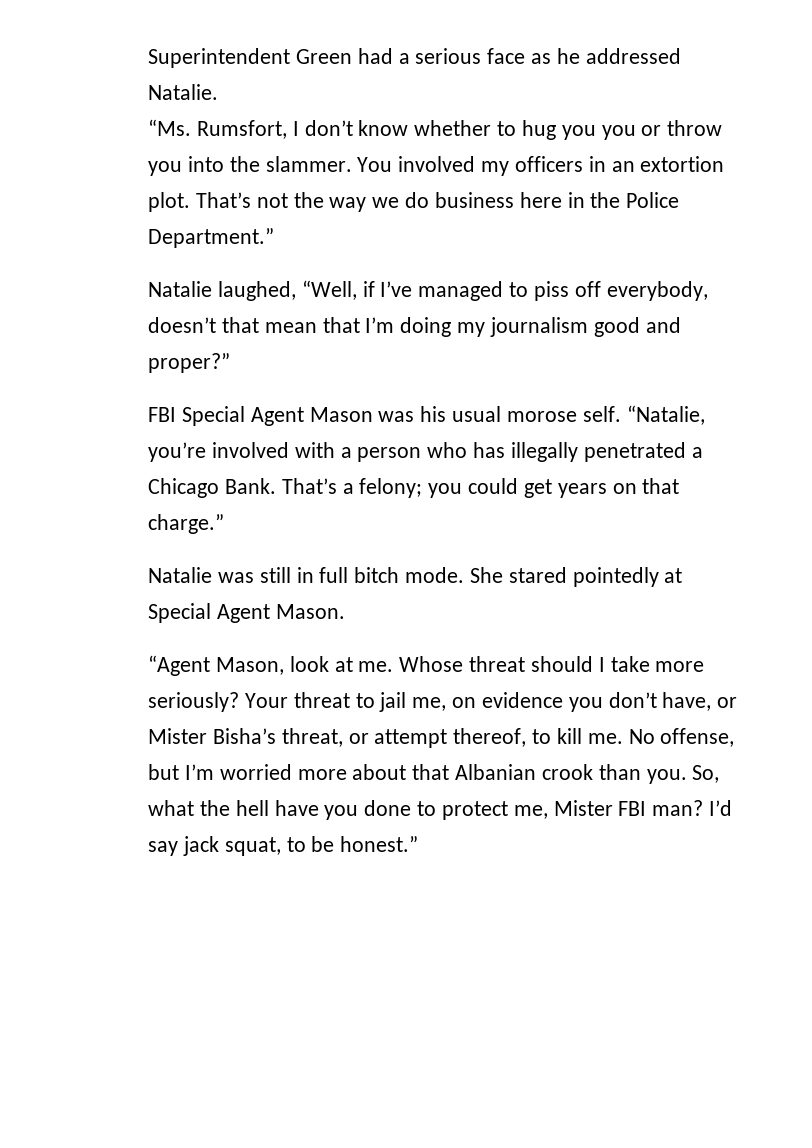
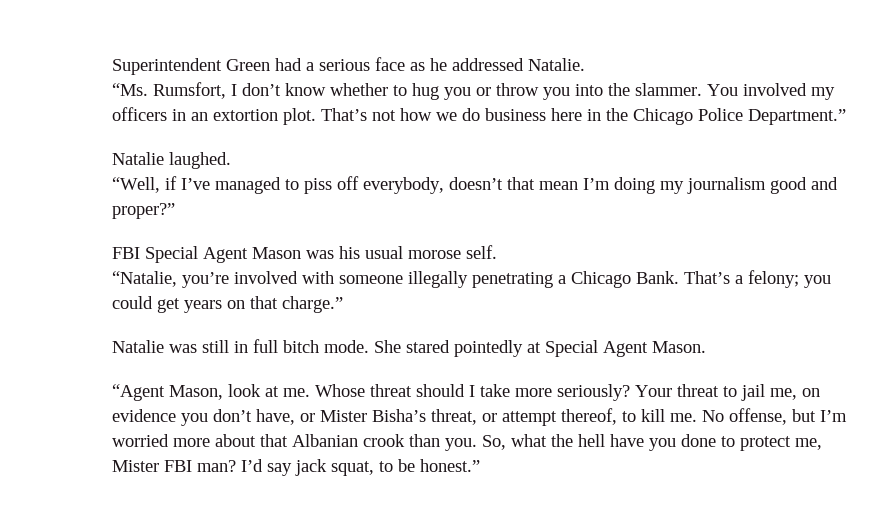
- “Ms. Rumsfort, I don’t know whether to hug you you or throw you into the slammer.
+ “Ms. Rumsfort, I don’t know whether to hug you or throw you into the slammer.
- That’s not the way we do business here in the Police Department.”
+ That’s not how we do business here in the Chicago Police Department.”
- Natalie laughed, “Well, if I’ve managed to piss off everybody, doesn’t that mean that I’m doing my journalism good and proper?”
+ Natalie laughed.
+ “Well, if I’ve managed to piss off everybody, doesn’t that mean I’m doing my journalism good and proper?”
- FBI Special Agent Mason was his usual morose self. “Natalie, you’re involved with a person who has illegally penetrated a Chicago Bank.
+ FBI Special Agent Mason was his usual morose self.
+ “Natalie, you’re involved with someone illegally penetrating a Chicago Bank.

